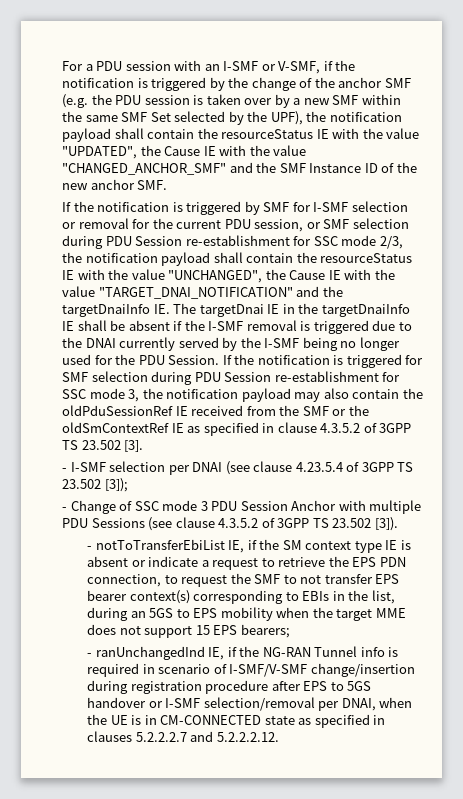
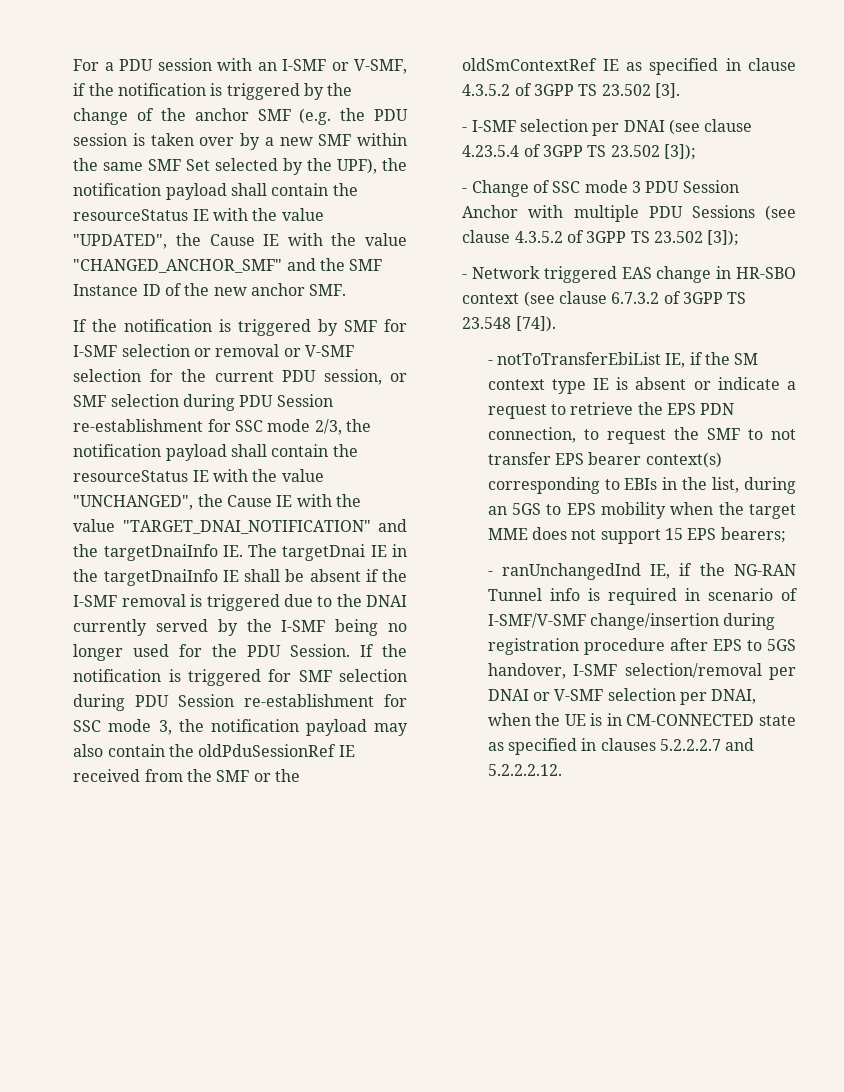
- If the notification is triggered by SMF for I-SMF selection or removal for the current PDU session, or SMF selection during PDU Session re-establishment for SSC mode 2/3, the notification payload shall contain the resourceStatus IE with the value "UNCHANGED", the Cause IE with the value "TARGET_DNAI_NOTIFICATION" and the targetDnaiInfo IE. The targetDnai IE in the targetDnaiInfo IE shall be absent if the I-SMF removal is triggered due to the DNAI currently served by the I-SMF being no longer used for the PDU Session.
+ If the notification is triggered by SMF for I-SMF selection or removal or V-SMF selection for the current PDU session, or SMF selection during PDU Session re-establishment for SSC mode 2/3, the notification payload shall contain the resourceStatus IE with the value "UNCHANGED", the Cause IE with the value "TARGET_DNAI_NOTIFICATION" and the targetDnaiInfo IE. The targetDnai IE in the targetDnaiInfo IE shall be absent if the I-SMF removal is triggered due to the DNAI currently served by the I-SMF being no longer used for the PDU Session.
- - Change of SSC mode 3 PDU Session Anchor with multiple PDU Sessions (see clause 4.3.5.2 of 3GPP TS 23.502 [3]).
+ - Change of SSC mode 3 PDU Session Anchor with multiple PDU Sessions (see clause 4.3.5.2 of 3GPP TS 23.502 [3]);
+ - Network triggered EAS change in HR-SBO context (see clause 6.7.3.2 of 3GPP TS 23.548 [74]).
- - ranUnchangedInd IE, if the NG-RAN Tunnel info is required in scenario of I-SMF/V-SMF change/insertion during registration procedure after EPS to 5GS handover or I-SMF selection/removal per DNAI, when the UE is in CM-CONNECTED state as specified in clauses 5.2.2.2.7 and 5.2.2.2.12.
+ - ranUnchangedInd IE, if the NG-RAN Tunnel info is required in scenario of I-SMF/V-SMF change/insertion during registration procedure after EPS to 5GS handover, I-SMF selection/removal per DNAI or V-SMF selection per DNAI, when the UE is in CM-CONNECTED state as specified in clauses 5.2.2.2.7 and 5.2.2.2.12.

